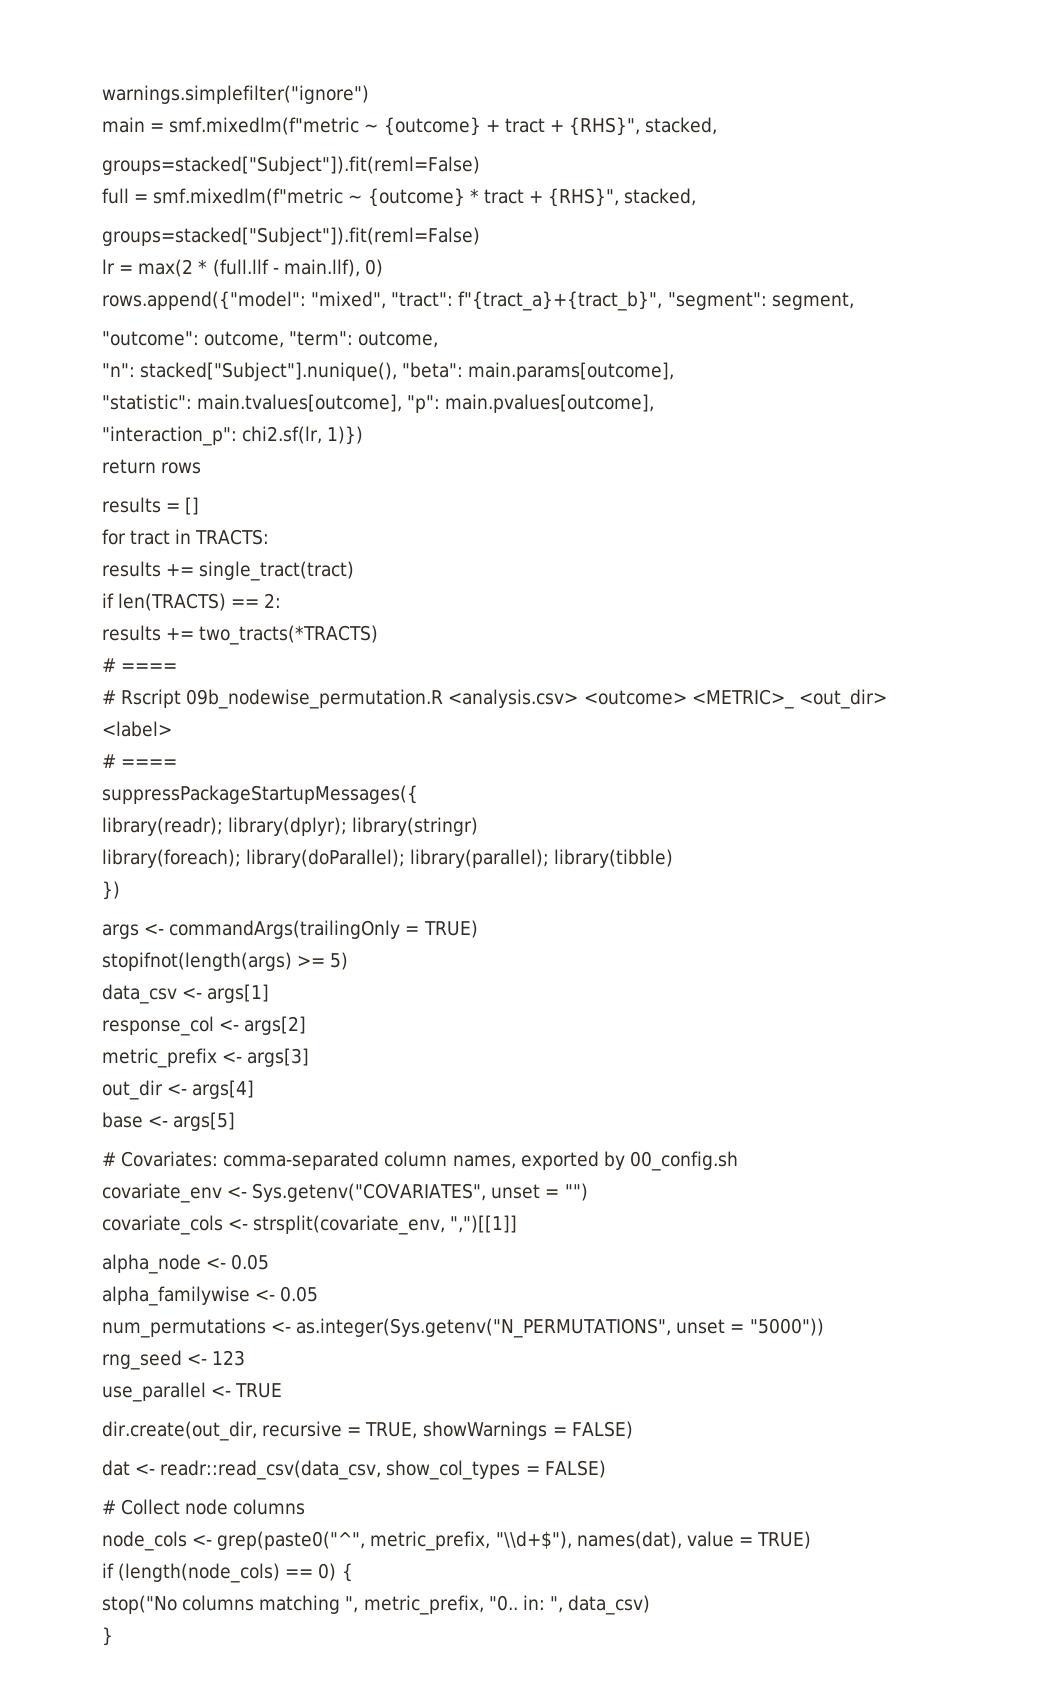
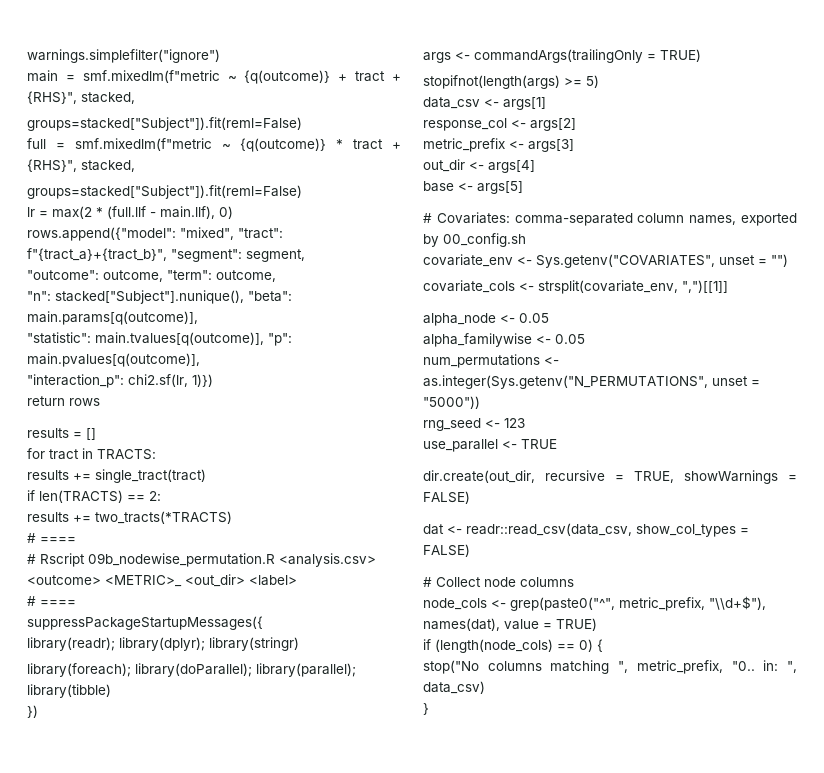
- main = smf.mixedlm(f"metric ~ {outcome} + tract + {RHS}", stacked,
+ main = smf.mixedlm(f"metric ~ {q(outcome)} + tract + {RHS}", stacked,
- full = smf.mixedlm(f"metric ~ {outcome} * tract + {RHS}", stacked,
+ full = smf.mixedlm(f"metric ~ {q(outcome)} * tract + {RHS}", stacked,
- "n": stacked["Subject"].nunique(), "beta": main.params[outcome],
+ "n": stacked["Subject"].nunique(), "beta": main.params[q(outcome)],
- "statistic": main.tvalues[outcome], "p": main.pvalues[outcome],
+ "statistic": main.tvalues[q(outcome)], "p": main.pvalues[q(outcome)],

